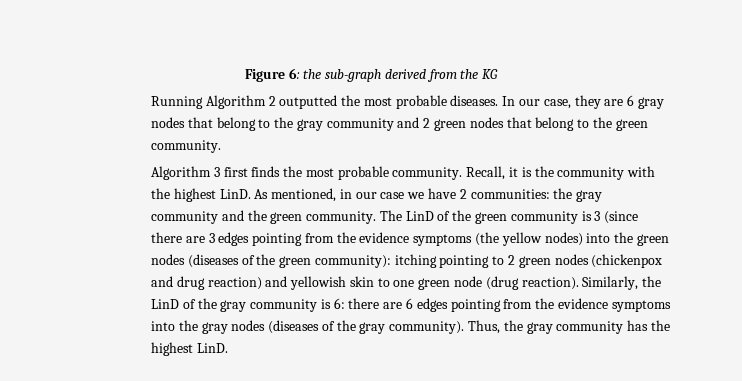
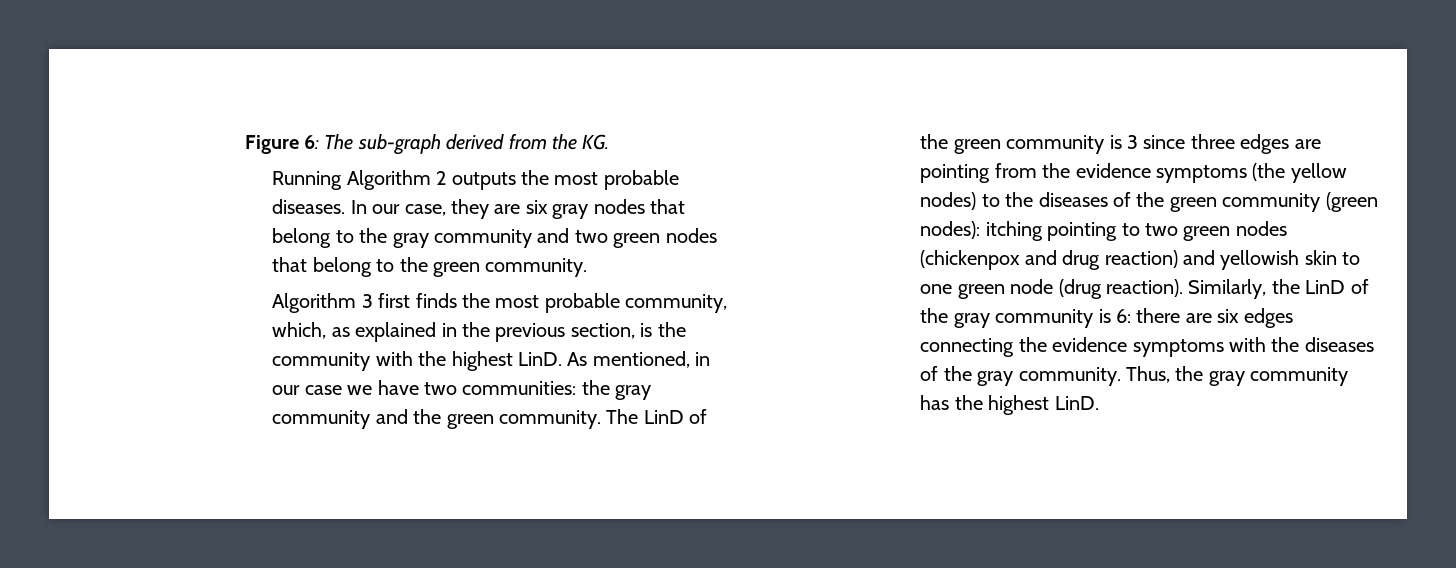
- Figure 6: the sub-graph derived from the KG
+ Figure 6: The sub-graph derived from the KG.
- Running Algorithm 2 outputted the most probable diseases.
+ Running Algorithm 2 outputs the most probable diseases.
- In our case, they are 6 gray nodes that belong to the gray community and 2 green nodes that belong to the green community.
+ In our case, they are six gray nodes that belong to the gray community and two green nodes that belong to the green community.
- Algorithm 3 first finds the most probable community. Recall, it is the community with the highest LinD.
+ Algorithm 3 first finds the most probable community, which, as explained in the previous section, is the community with the highest LinD.
- As mentioned, in our case we have 2 communities: the gray community and the green community.
+ As mentioned, in our case we have two communities: the gray community and the green community.
- The LinD of the green community is 3 (since there are 3 edges pointing from the evidence symptoms (the yellow nodes) into the green nodes (diseases of the green community): itching pointing to 2 green nodes (chickenpox and drug reaction) and yellowish skin to one green node (drug reaction).
+ The LinD of the green community is 3 since three edges are pointing from the evidence symptoms (the yellow nodes) to the diseases of the green community (green nodes): itching pointing to two green nodes (chickenpox and drug reaction) and yellowish skin to one green node (drug reaction).
- Similarly, the LinD of the gray community is 6: there are 6 edges pointing from the evidence symptoms into the gray nodes (diseases of the gray community).
+ Similarly, the LinD of the gray community is 6: there are six edges connecting the evidence symptoms with the diseases of the gray community.

